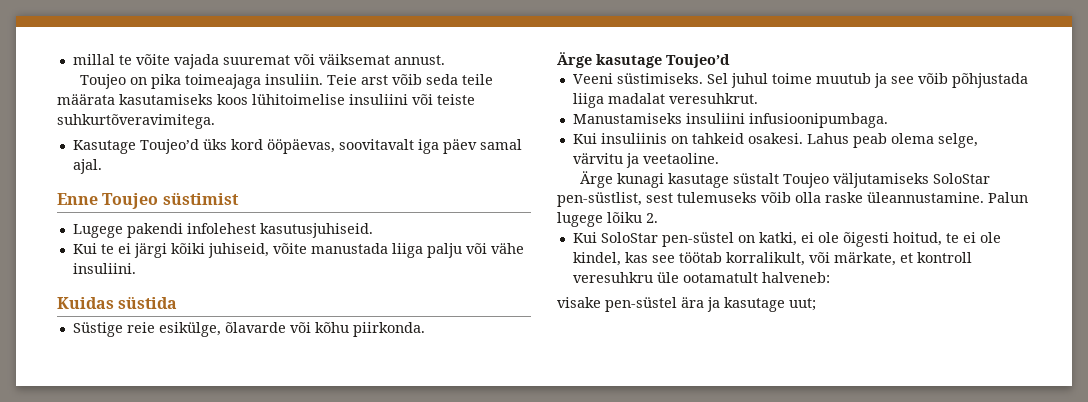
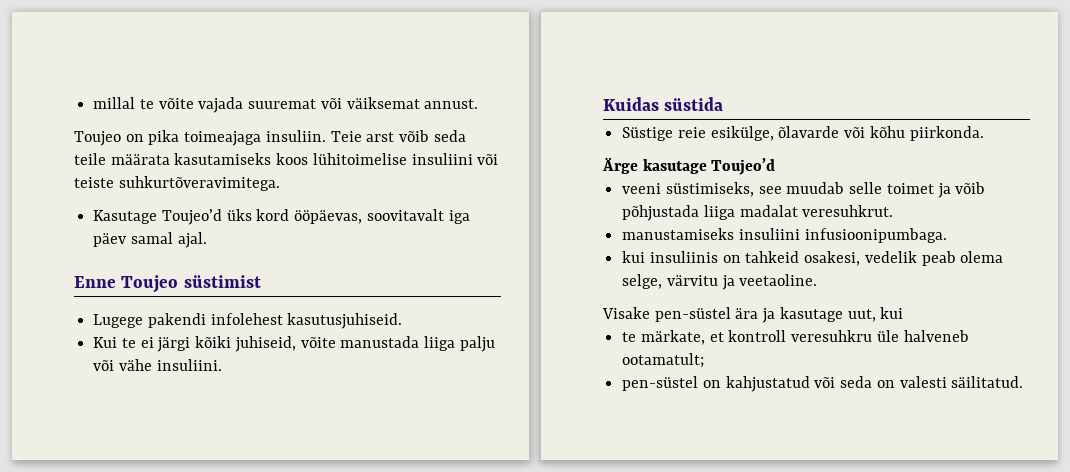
- Veeni süstimiseks. Sel juhul toime muutub ja see võib põhjustada liiga madalat veresuhkrut.
+ veeni süstimiseks, see muudab selle toimet ja võib põhjustada liiga madalat veresuhkrut.
- Manustamiseks insuliini infusioonipumbaga.
+ manustamiseks insuliini infusioonipumbaga.
- Kui insuliinis on tahkeid osakesi. Lahus peab olema selge, värvitu ja veetaoline.
+ kui insuliinis on tahkeid osakesi, vedelik peab olema selge, värvitu ja veetaoline.
- Ärge kunagi kasutage süstalt Toujeo väljutamiseks SoloStar pen-süstlist, sest tulemuseks võib olla raske üleannustamine. Palun lugege lõiku 2.
- Kui SoloStar pen-süstel on katki, ei ole õigesti hoitud, te ei ole kindel, kas see töötab korralikult, või märkate, et kontroll veresuhkru üle ootamatult halveneb:
- visake pen-süstel ära ja kasutage uut;
+ Visake pen-süstel ära ja kasutage uut, kui
+ te märkate, et kontroll veresuhkru üle halveneb ootamatult;
+ pen-süstel on kahjustatud või seda on valesti säilitatud.

